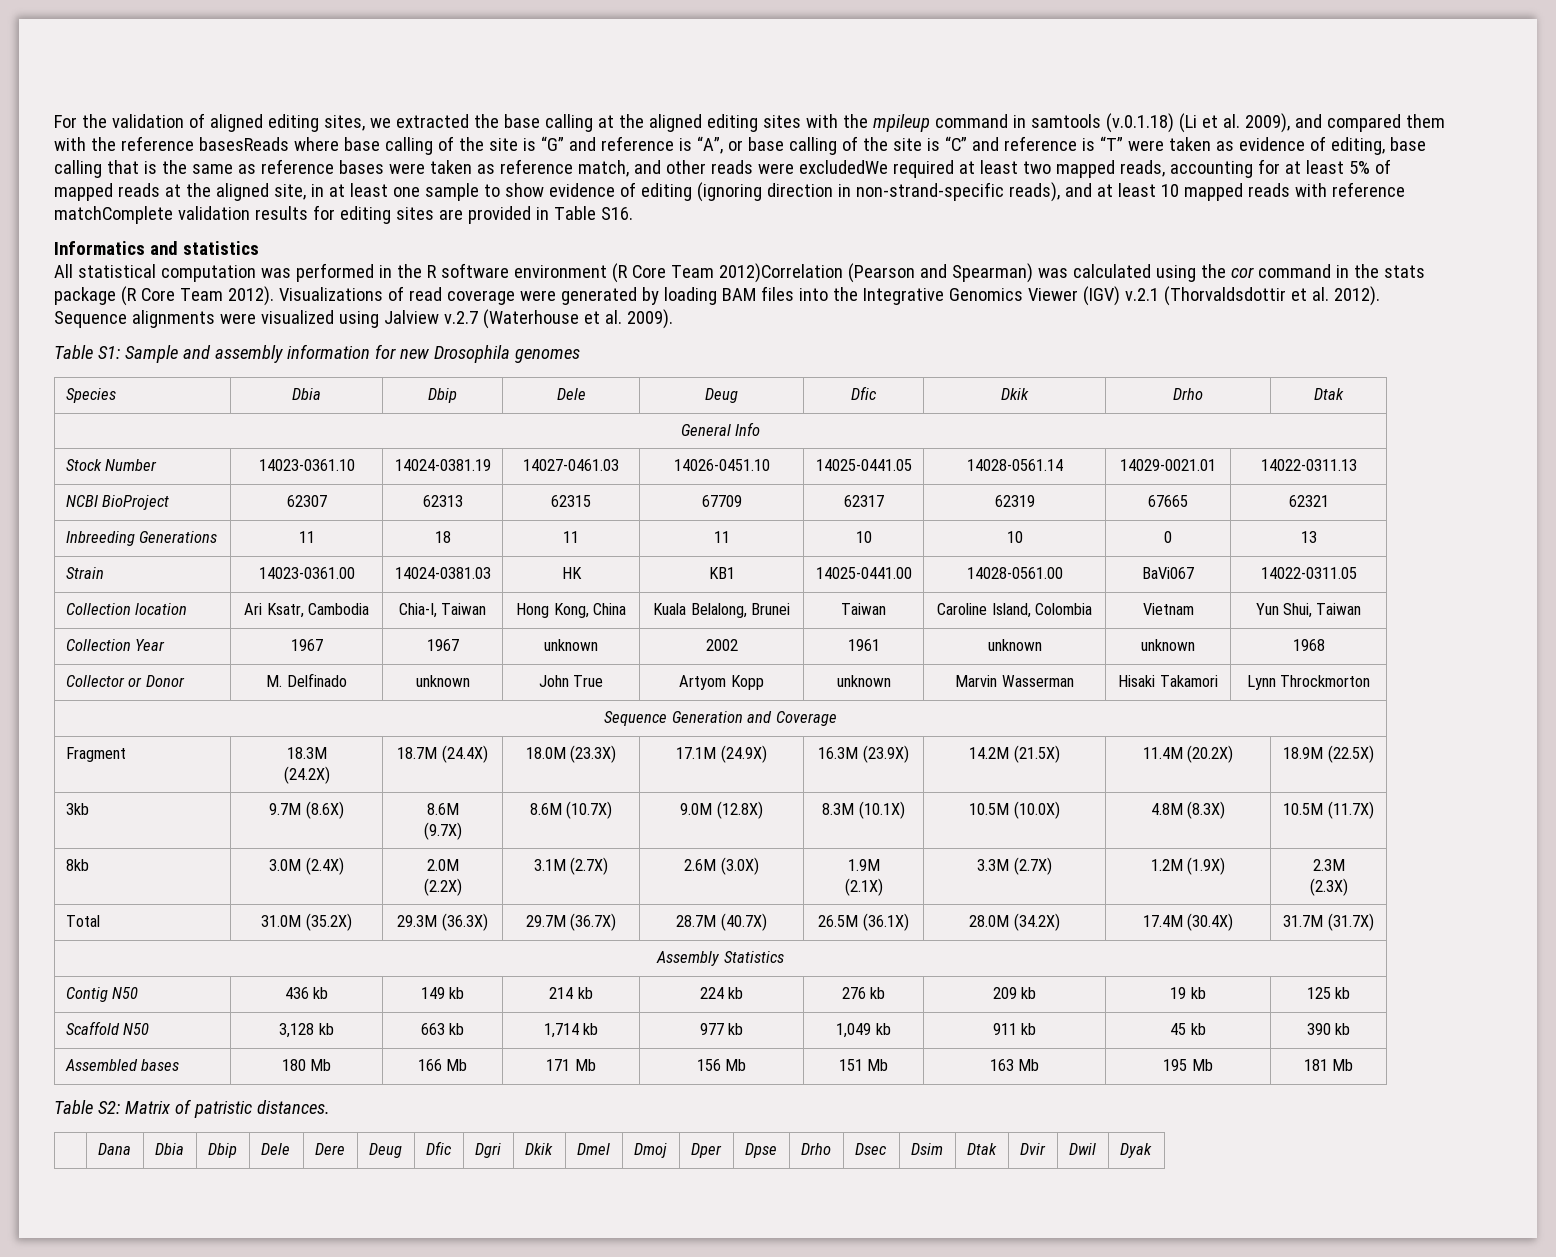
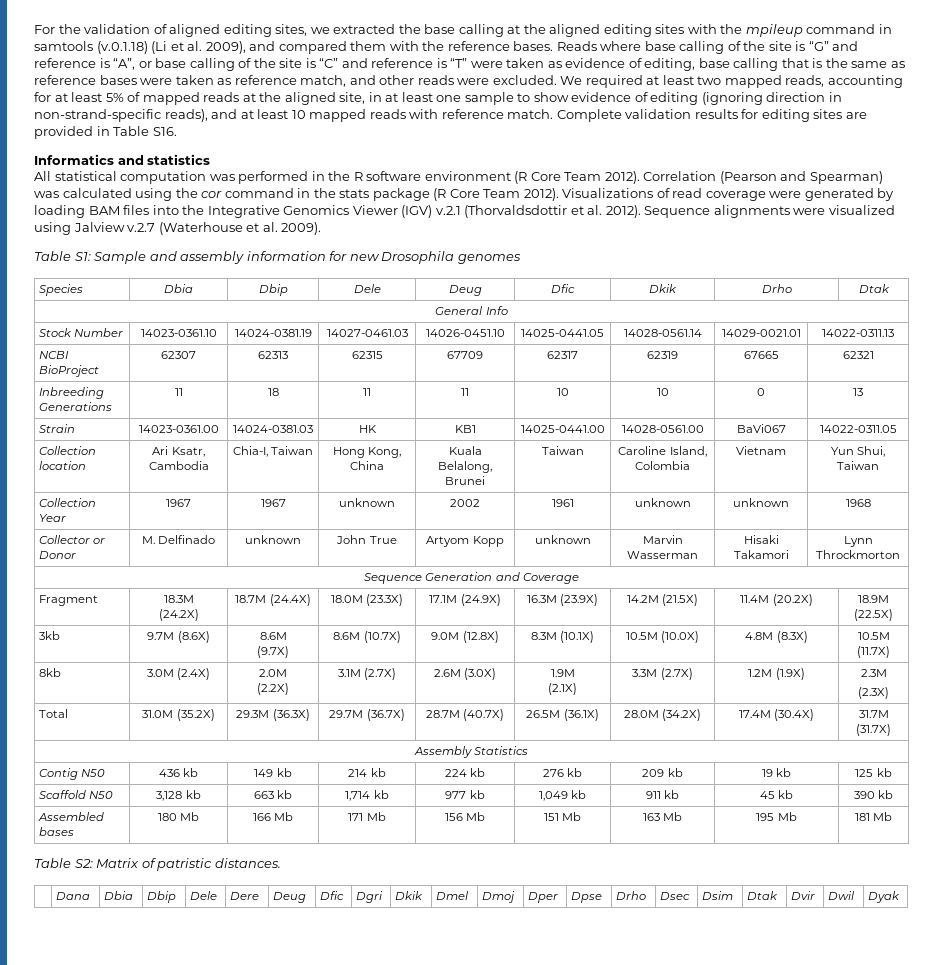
- For the validation of aligned editing sites, we extracted the base calling at the aligned editing sites with the mpileup command in samtools (v.0.1.18) (Li et al. 2009), and compared them with the reference basesReads where base calling of the site is “G” and reference is “A”, or base calling of the site is “C” and reference is “T” were taken as evidence of editing, base calling that is the same as reference bases were taken as reference match, and other reads were excludedWe required at least two mapped reads, accounting for at least 5% of mapped reads at the aligned site, in at least one sample to show evidence of editing (ignoring direction in non-strand-specific reads), and at least 10 mapped reads with reference matchComplete validation results for editing sites are provided in Table S16.
+ For the validation of aligned editing sites, we extracted the base calling at the aligned editing sites with the mpileup command in samtools (v.0.1.18) (Li et al. 2009), and compared them with the reference bases. Reads where base calling of the site is “G” and reference is “A”, or base calling of the site is “C” and reference is “T” were taken as evidence of editing, base calling that is the same as reference bases were taken as reference match, and other reads were excluded. We required at least two mapped reads, accounting for at least 5% of mapped reads at the aligned site, in at least one sample to show evidence of editing (ignoring direction in non-strand-specific reads), and at least 10 mapped reads with reference match. Complete validation results for editing sites are provided in Table S16.
- All statistical computation was performed in the R software environment (R Core Team 2012)Correlation (Pearson and Spearman) was calculated using the cor command in the stats package (R Core Team 2012).
+ All statistical computation was performed in the R software environment (R Core Team 2012). Correlation (Pearson and Spearman) was calculated using the cor command in the stats package (R Core Team 2012).

